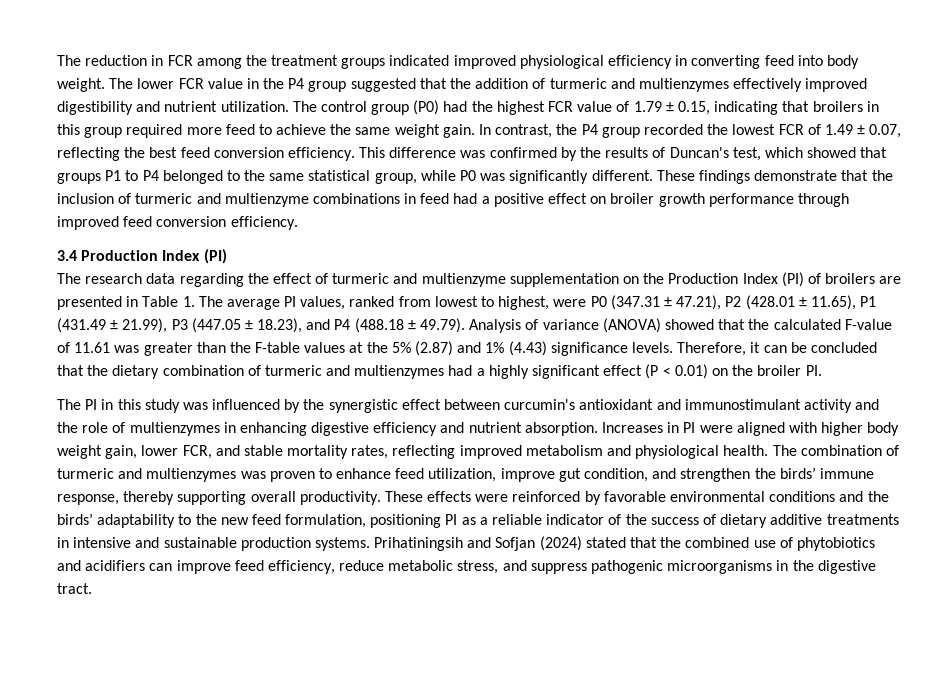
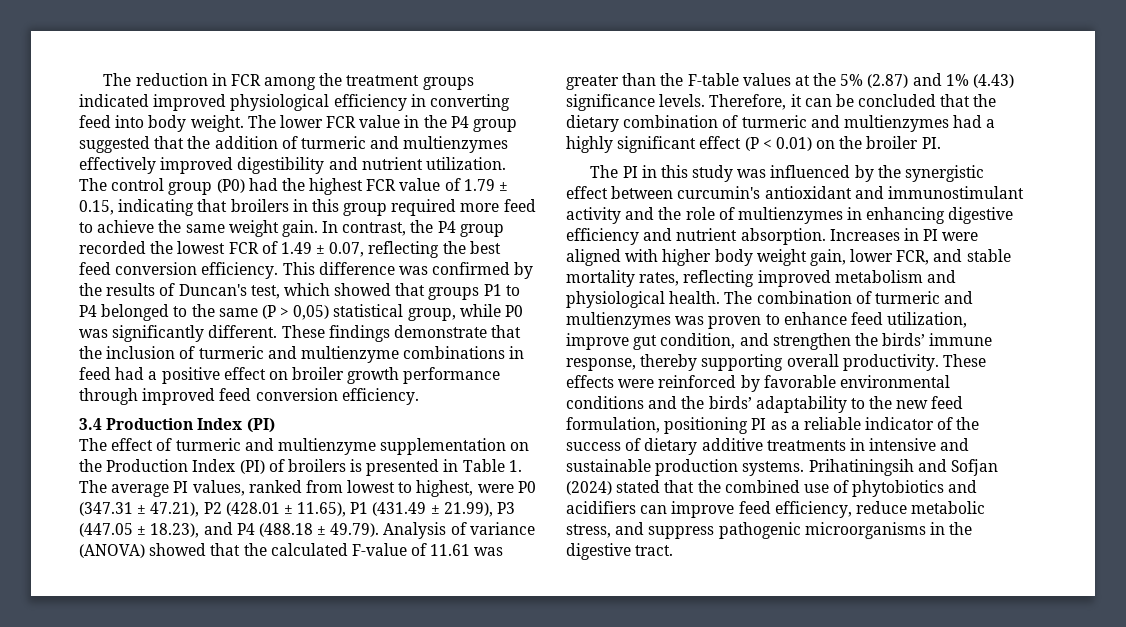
- This difference was confirmed by the results of Duncan's test, which showed that groups P1 to P4 belonged to the same statistical group, while P0 was significantly different.
+ This difference was confirmed by the results of Duncan's test, which showed that groups P1 to P4 belonged to the same (P > 0,05) statistical group, while P0 was significantly different.
- The research data regarding the effect of turmeric and multienzyme supplementation on the Production Index (PI) of broilers are presented in Table 1. The average PI values, ranked from lowest to highest, were P0 (347.31 ± 47.21), P2 (428.01 ± 11.65), P1 (431.49 ± 21.99), P3 (447.05 ± 18.23), and P4 (488.18 ± 49.79). Analysis of variance (ANOVA) showed that the calculated F-value of 11.61 was greater than the F-table values at the 5% (2.87) and 1% (4.43) significance levels.
+ The effect of turmeric and multienzyme supplementation on the Production Index (PI) of broilers is presented in Table 1. The average PI values, ranked from lowest to highest, were P0 (347.31 ± 47.21), P2 (428.01 ± 11.65), P1 (431.49 ± 21.99), P3 (447.05 ± 18.23), and P4 (488.18 ± 49.79). Analysis of variance (ANOVA) showed that the calculated F-value of 11.61 was greater than the F-table values at the 5% (2.87) and 1% (4.43) significance levels.

